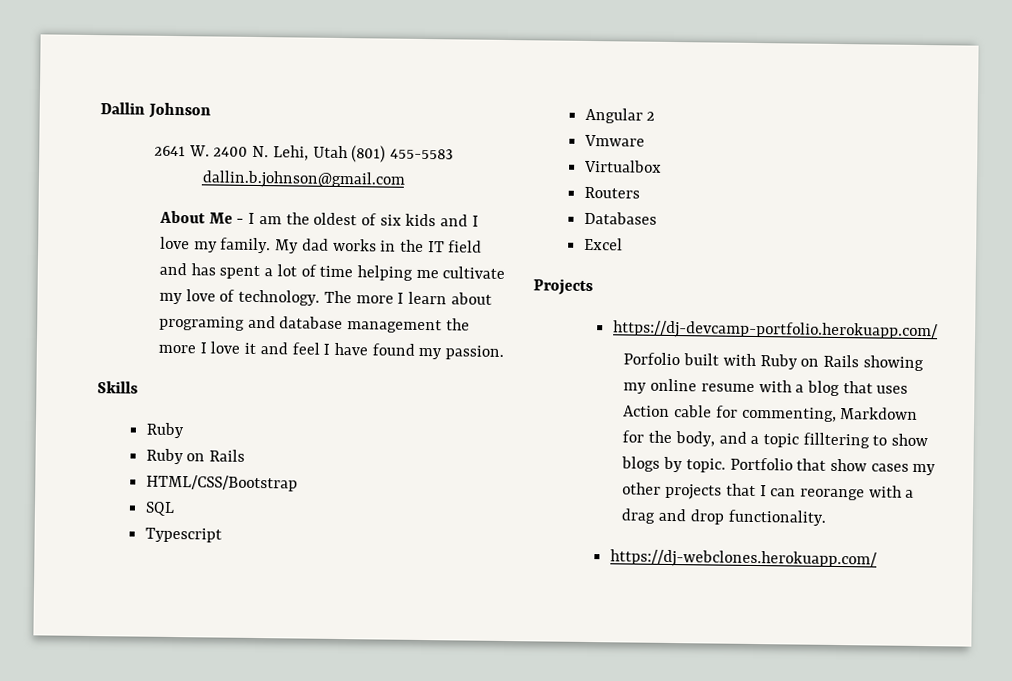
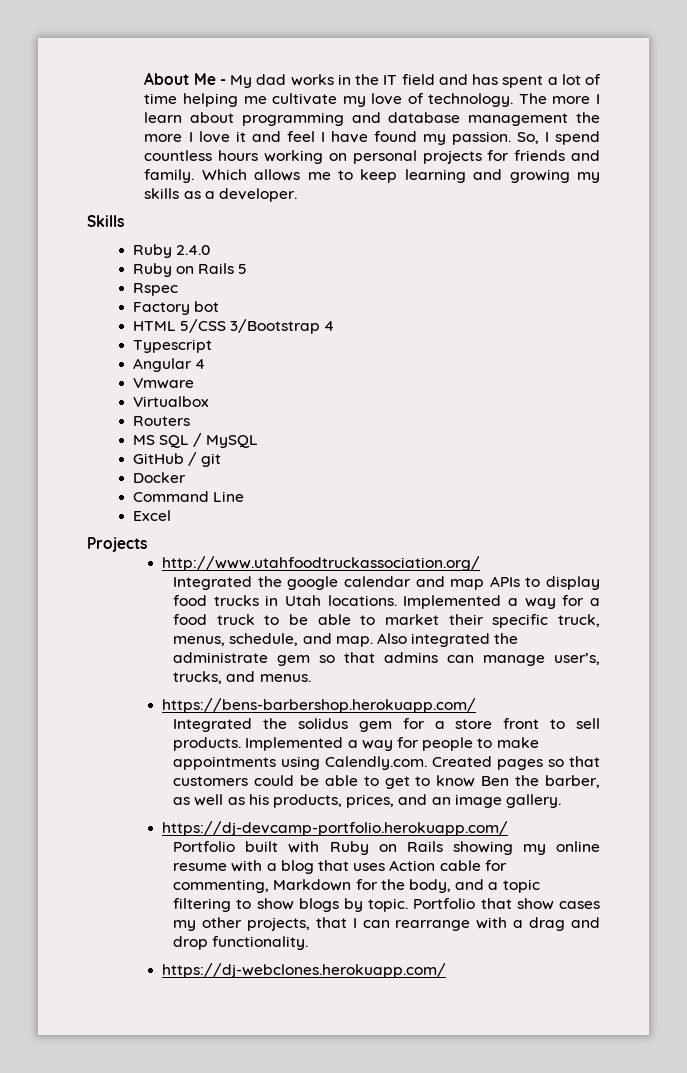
- Dallin Johnson
- 2641 W. 2400 N. Lehi, Utah (801) 455-5583 dallin.b.johnson@gmail.com
- About Me - I am the oldest of six kids and I love my family. My dad works in the IT field and has spent a lot of time helping me cultivate my love of technology.
+ About Me - My dad works in the IT field and has spent a lot of time helping me cultivate my love of technology.
- The more I learn about programing and database management the more I love it and feel I have found my passion.
+ The more I learn about programming and database management the more I love it and feel I have found my passion. So, I spend countless hours working on personal projects for friends and family. Which allows me to keep learning and growing my skills as a developer.
  Skills
- Ruby
- Ruby on Rails
- HTML/CSS/Bootstrap
- SQL
+ Ruby 2.4.0
+ Ruby on Rails 5
+ Rspec
+ Factory bot
+ HTML 5/CSS 3/Bootstrap 4
- Angular 2
+ Angular 4
- Databases
+ MS SQL / MySQL
+ GitHub / git
+ Docker
+ Command Line
  Excel
  Projects
+ http://www.utahfoodtruckassociation.org/
+ Integrated the google calendar and map APIs to display food trucks in Utah locations. Implemented a way for a food truck to be able to market their specific truck, menus, schedule, and map. Also integrated the administrate gem so that admins can manage user’s, trucks, and menus.
+ https://bens-barbershop.herokuapp.com/
+ Integrated the solidus gem for a store front to sell products. Implemented a way for people to make appointments using Calendly.com. Created pages so that customers could be able to get to know Ben the barber, as well as his products, prices, and an image gallery.
- Porfolio built with Ruby on Rails showing my online resume with a blog that uses Action cable for commenting, Markdown for the body, and a topic filltering to show blogs by topic.
+ Portfolio built with Ruby on Rails showing my online resume with a blog that uses Action cable for commenting, Markdown for the body, and a topic filtering to show blogs by topic.
- Portfolio that show cases my other projects that I can reorange with a drag and drop functionality.
+ Portfolio that show cases my other projects, that I can rearrange with a drag and drop functionality.

